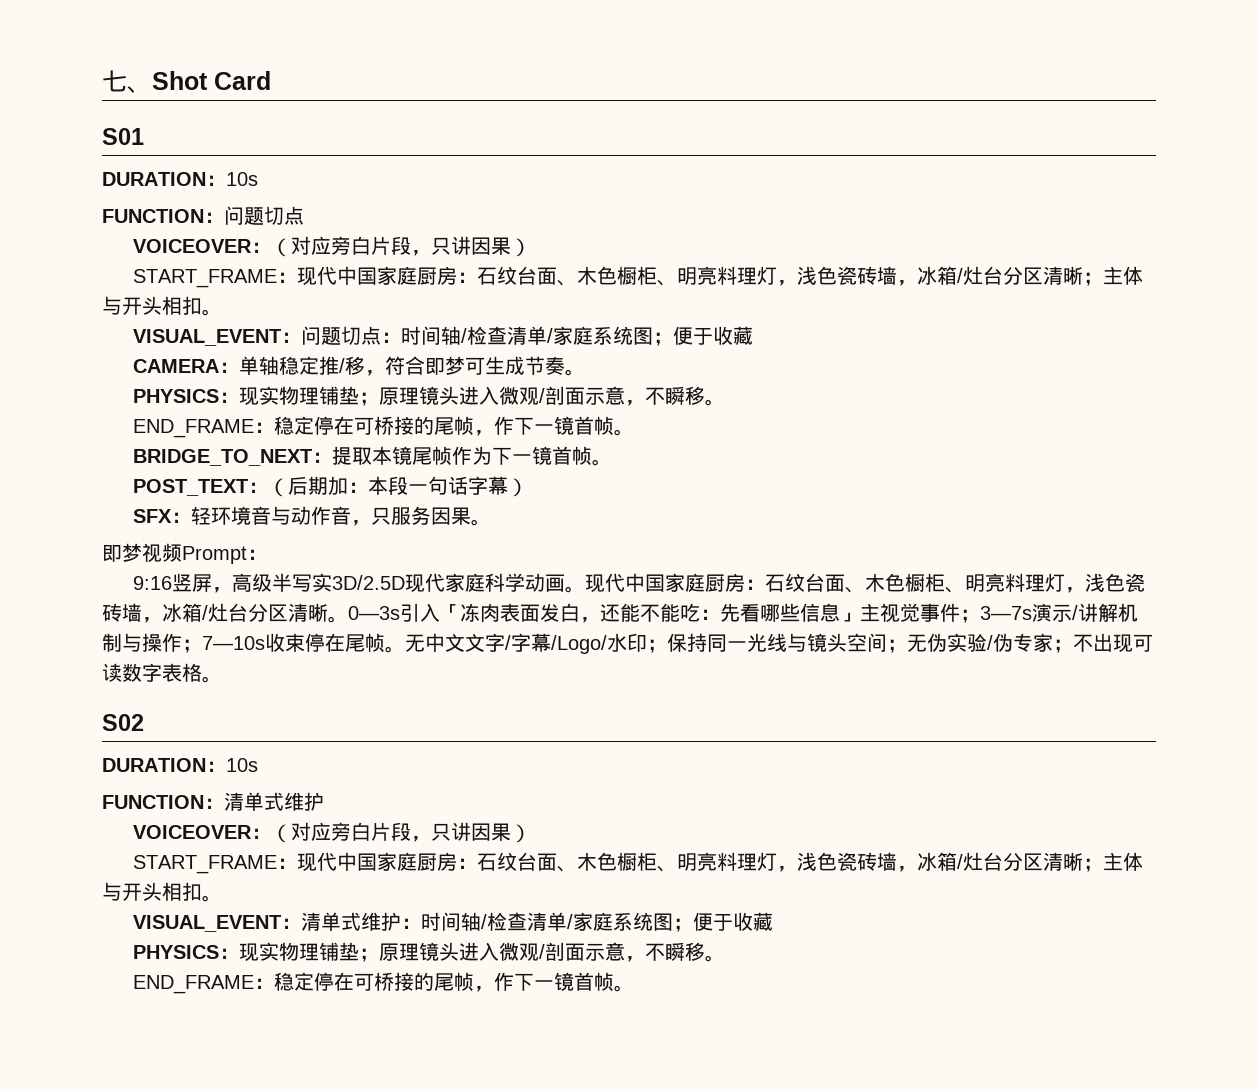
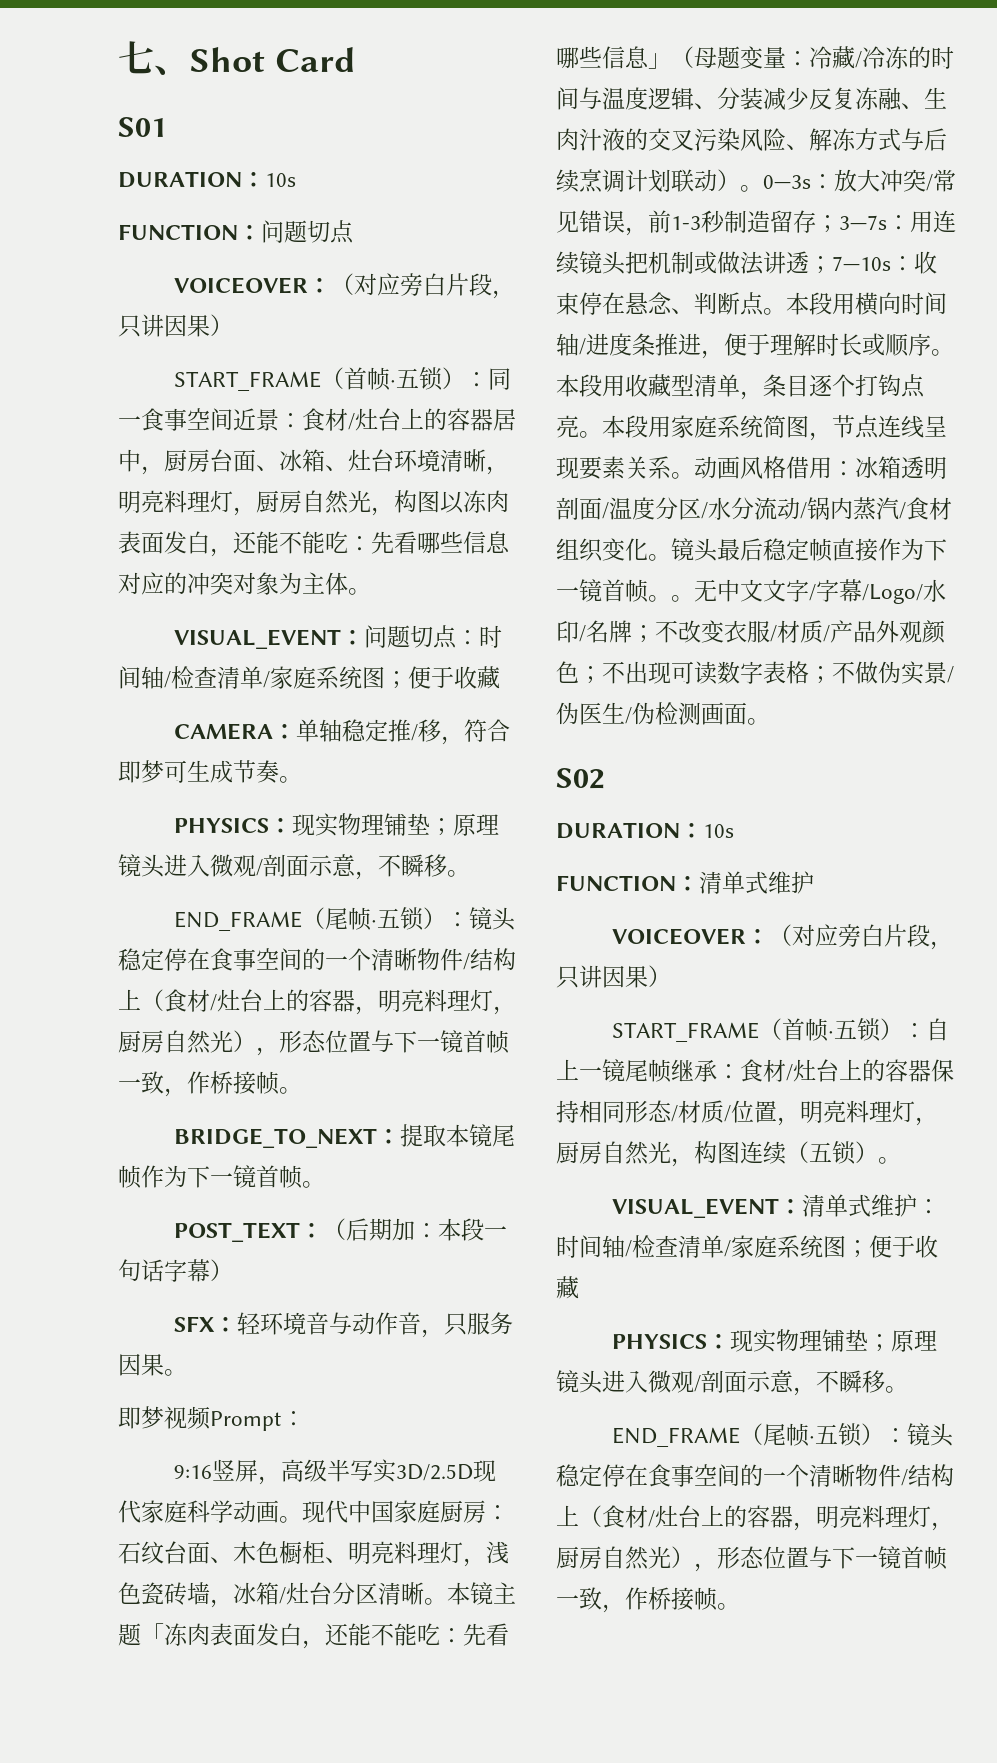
  FUNCTION：问题切点
  VOICEOVER：（对应旁白片段，只讲因果）
- START_FRAME：现代中国家庭厨房：石纹台面、木色橱柜、明亮料理灯，浅色瓷砖墙，冰箱/灶台分区清晰；主体与开头相扣。
+ START_FRAME（首帧·五锁）：同一食事空间近景：食材/灶台上的容器居中，厨房台面、冰箱、灶台环境清晰，明亮料理灯，厨房自然光，构图以冻肉表面发白，还能不能吃：先看哪些信息对应的冲突对象为主体。
  CAMERA：单轴稳定推/移，符合即梦可生成节奏。
  PHYSICS：现实物理铺垫；原理镜头进入微观/剖面示意，不瞬移。
- END_FRAME：稳定停在可桥接的尾帧，作下一镜首帧。
+ END_FRAME（尾帧·五锁）：镜头稳定停在食事空间的一个清晰物件/结构上（食材/灶台上的容器，明亮料理灯，厨房自然光），形态位置与下一镜首帧一致，作桥接帧。
- 0—3s引入「冻肉表面发白，还能不能吃：先看哪些信息」主视觉事件；3—7s演示/讲解机制与操作；7—10s收束停在尾帧。
+ 本镜主题「冻肉表面发白，还能不能吃：先看哪些信息」（母题变量：冷藏/冷冻的时间与温度逻辑、分装减少反复冻融、生肉汁液的交叉污染风险、解冻方式与后续烹调计划联动）。0—3s：放大冲突/常见错误，前1-3秒制造留存；3—7s：用连续镜头把机制或做法讲透；7—10s：收束停在悬念、判断点。本段用横向时间轴/进度条推进，便于理解时长或顺序。本段用收藏型清单，条目逐个打钩点亮。本段用家庭系统简图，节点连线呈现要素关系。动画风格借用：冰箱透明剖面/温度分区/水分流动/锅内蒸汽/食材组织变化。镜头最后稳定帧直接作为下一镜首帧。。
- 无中文文字/字幕/Logo/水印；保持同一光线与镜头空间；无伪实验/伪专家；不出现可读数字表格。
+ 无中文文字/字幕/Logo/水印/名牌；不改变衣服/材质/产品外观颜色；不出现可读数字表格；不做伪实景/伪医生/伪检测画面。
  FUNCTION：清单式维护
  VOICEOVER：（对应旁白片段，只讲因果）
- START_FRAME：现代中国家庭厨房：石纹台面、木色橱柜、明亮料理灯，浅色瓷砖墙，冰箱/灶台分区清晰；主体与开头相扣。
+ START_FRAME（首帧·五锁）：自上一镜尾帧继承：食材/灶台上的容器保持相同形态/材质/位置，明亮料理灯，厨房自然光，构图连续（五锁）。
  VISUAL_EVENT：清单式维护：时间轴/检查清单/家庭系统图；便于收藏
  PHYSICS：现实物理铺垫；原理镜头进入微观/剖面示意，不瞬移。
- END_FRAME：稳定停在可桥接的尾帧，作下一镜首帧。
+ END_FRAME（尾帧·五锁）：镜头稳定停在食事空间的一个清晰物件/结构上（食材/灶台上的容器，明亮料理灯，厨房自然光），形态位置与下一镜首帧一致，作桥接帧。

